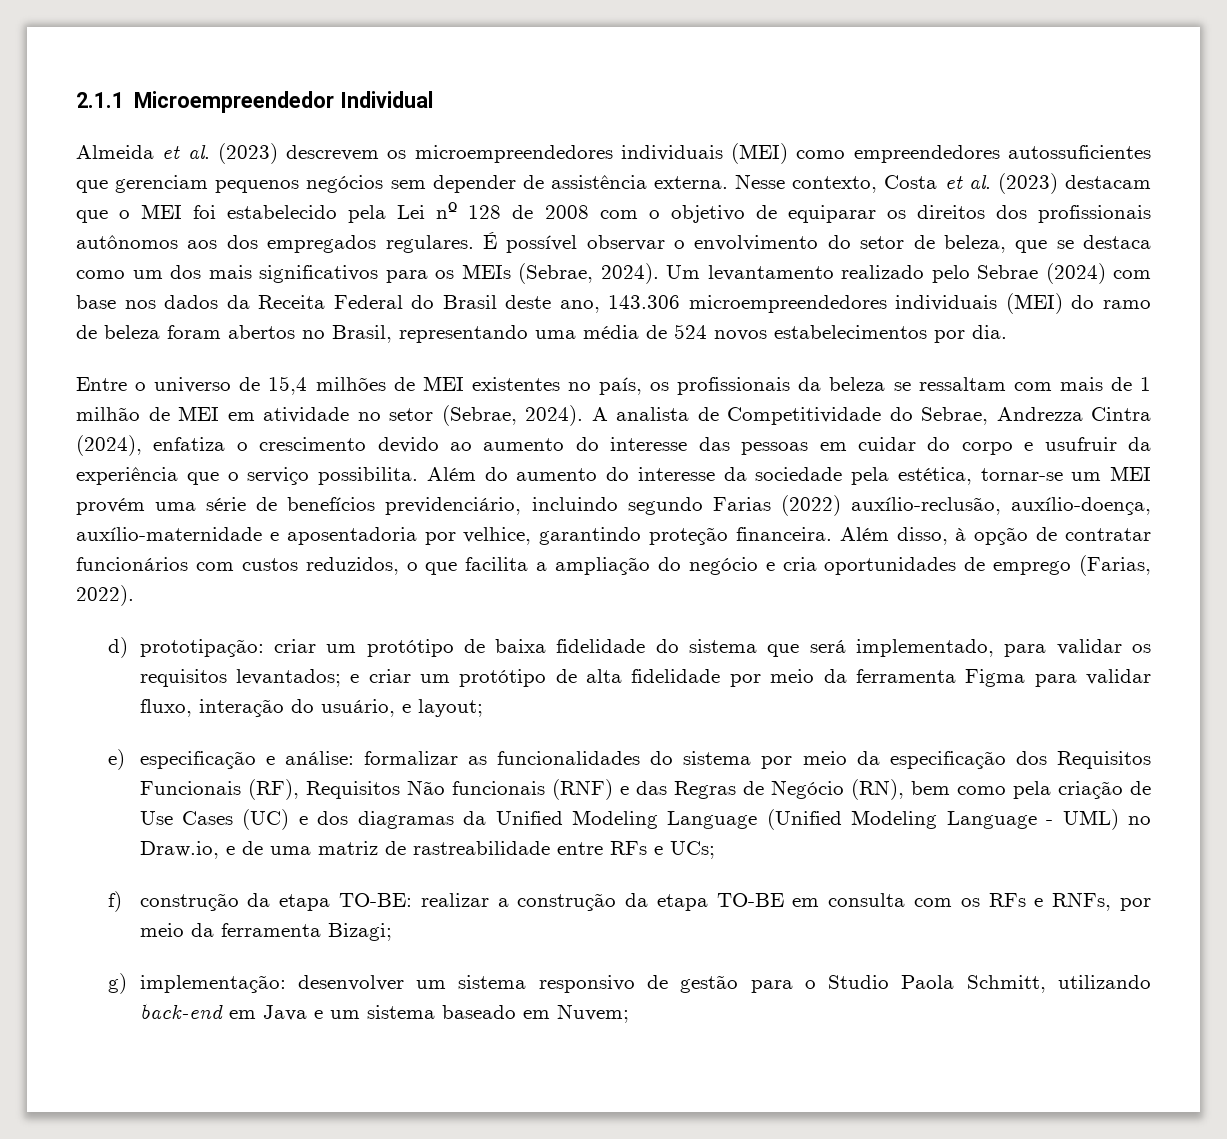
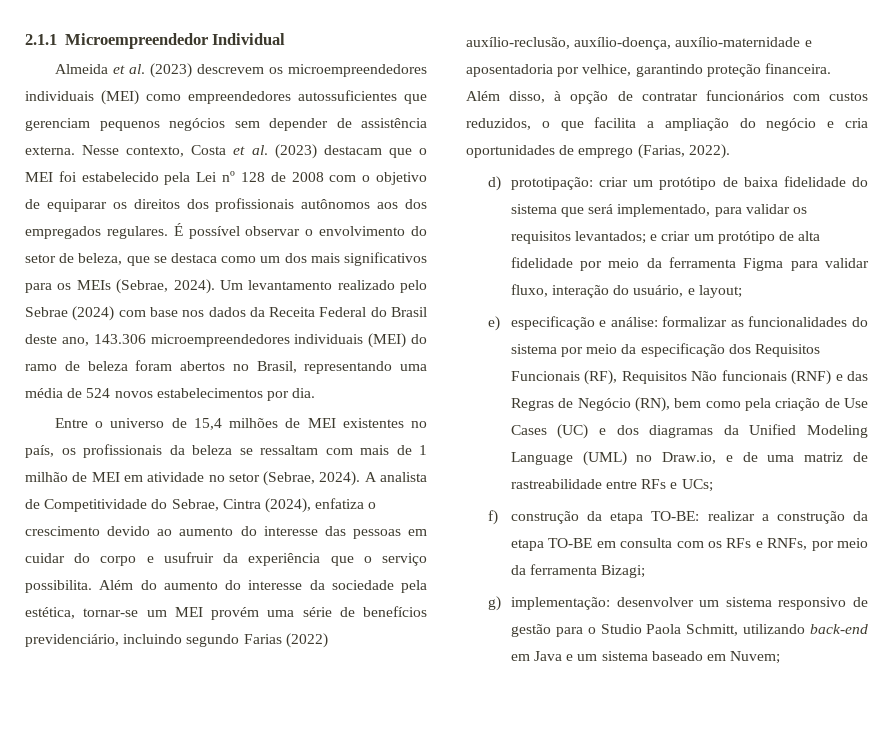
- A analista de Competitividade do Sebrae, Andrezza Cintra (2024), enfatiza o crescimento devido ao aumento do interesse das pessoas em cuidar do corpo e usufruir da experiência que o serviço possibilita.
+ A analista de Competitividade do Sebrae, Cintra (2024), enfatiza o crescimento devido ao aumento do interesse das pessoas em cuidar do corpo e usufruir da experiência que o serviço possibilita.
- e) especificação e análise: formalizar as funcionalidades do sistema por meio da especificação dos Requisitos Funcionais (RF), Requisitos Não funcionais (RNF) e das Regras de Negócio (RN), bem como pela criação de Use Cases (UC) e dos diagramas da Unified Modeling Language (Unified Modeling Language - UML) no Draw.io, e de uma matriz de rastreabilidade entre RFs e UCs;
+ e) especificação e análise: formalizar as funcionalidades do sistema por meio da especificação dos Requisitos Funcionais (RF), Requisitos Não funcionais (RNF) e das Regras de Negócio (RN), bem como pela criação de Use Cases (UC) e dos diagramas da Unified Modeling Language (UML) no Draw.io, e de uma matriz de rastreabilidade entre RFs e UCs;

